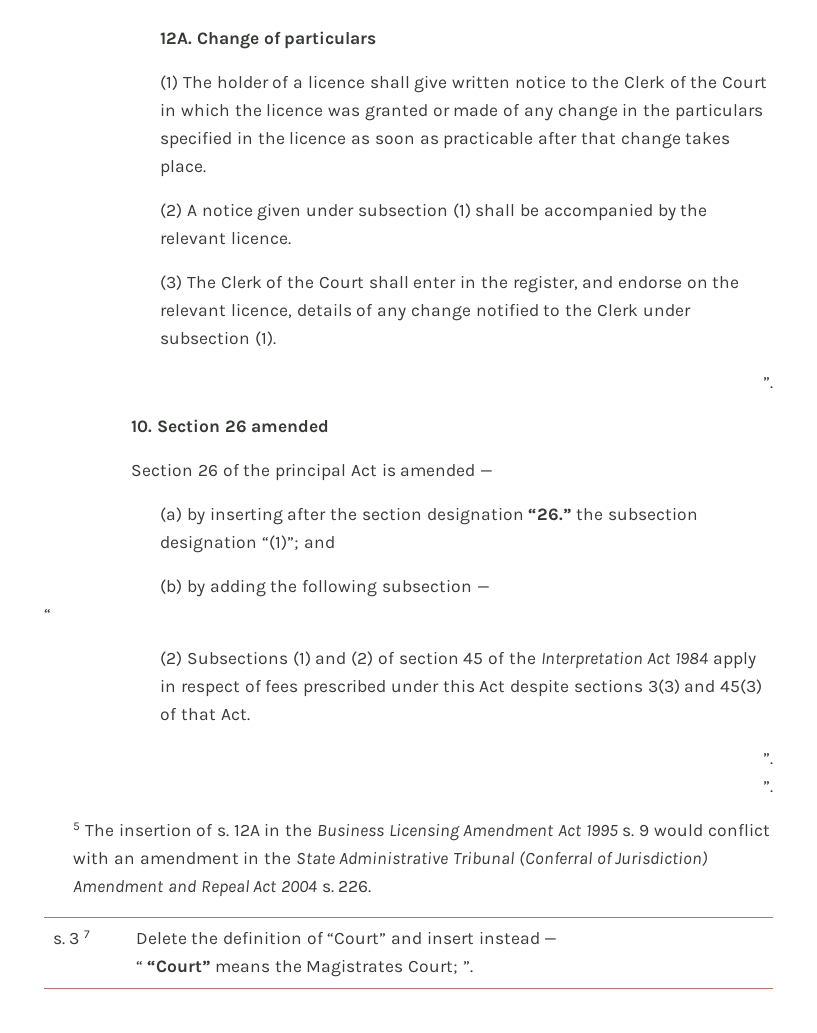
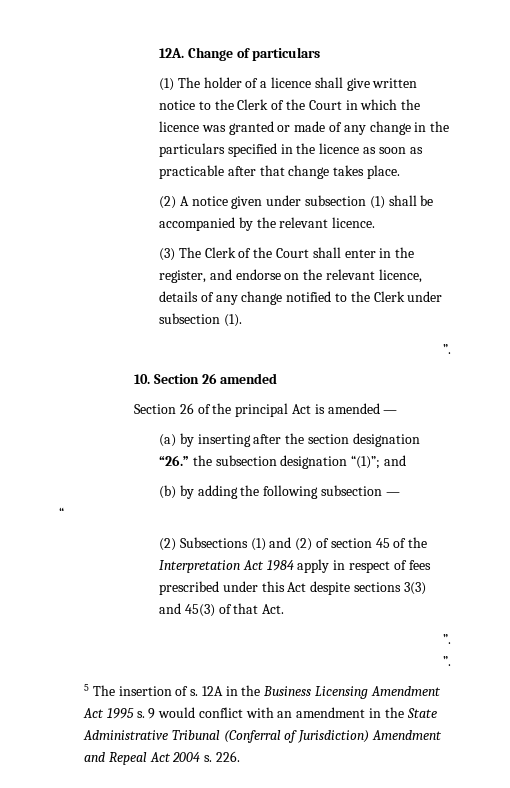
- s. 3 7 | Delete the definition of “Court” and insert instead —
- “ “Court” means the Magistrates Court; ”.

